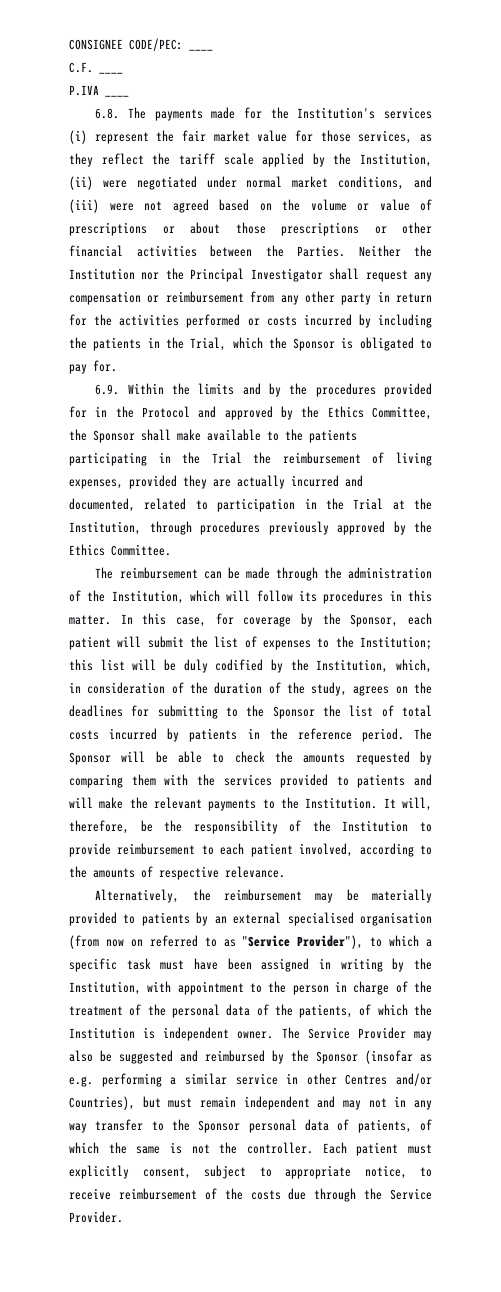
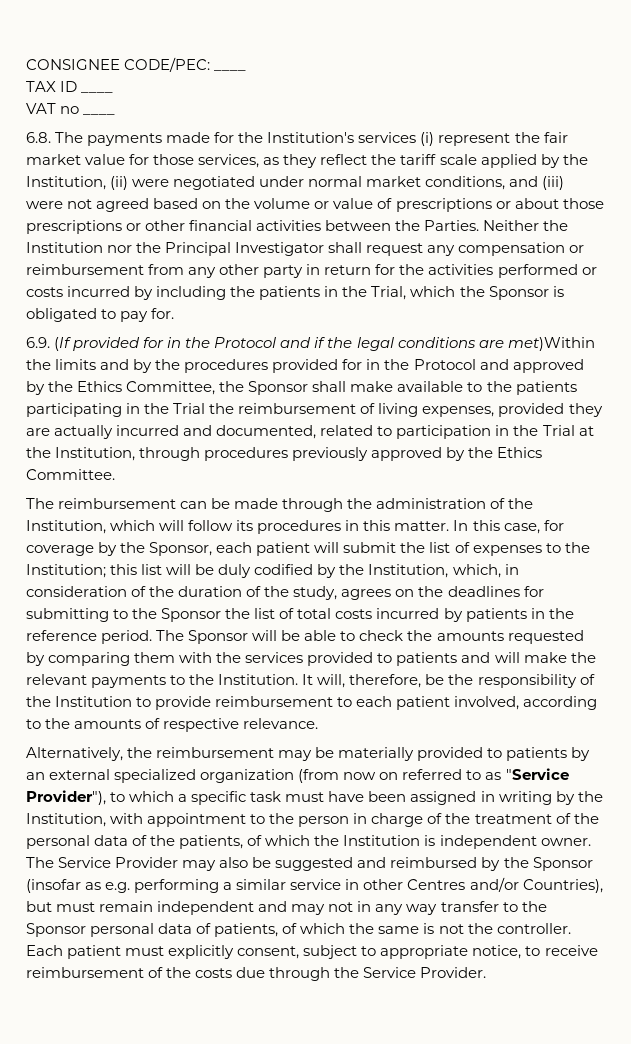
- C.F. ____
- P.IVA ____
+ TAX ID ____
+ VAT no ____
- 6.9. Within the limits and by the procedures provided for in the Protocol and approved by the Ethics Committee, the Sponsor shall make available to the patients participating in the Trial the reimbursement of living expenses, provided they are actually incurred and documented, related to participation in the Trial at the Institution, through procedures previously approved by the Ethics Committee.
+ 6.9. (If provided for in the Protocol and if the legal conditions are met)Within the limits and by the procedures provided for in the Protocol and approved by the Ethics Committee, the Sponsor shall make available to the patients participating in the Trial the reimbursement of living expenses, provided they are actually incurred and documented, related to participation in the Trial at the Institution, through procedures previously approved by the Ethics Committee.
- Alternatively, the reimbursement may be materially provided to patients by an external specialised organisation (from now on referred to as "Service Provider"), to which a specific task must have been assigned in writing by the Institution, with appointment to the person in charge of the treatment of the personal data of the patients, of which the Institution is independent owner.
+ Alternatively, the reimbursement may be materially provided to patients by an external specialized organization (from now on referred to as "Service Provider"), to which a specific task must have been assigned in writing by the Institution, with appointment to the person in charge of the treatment of the personal data of the patients, of which the Institution is independent owner.

